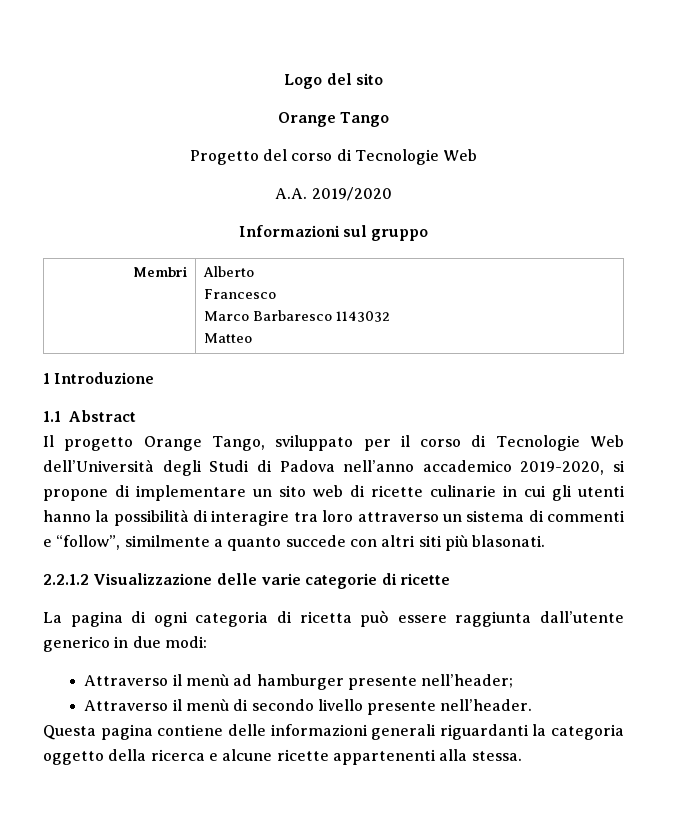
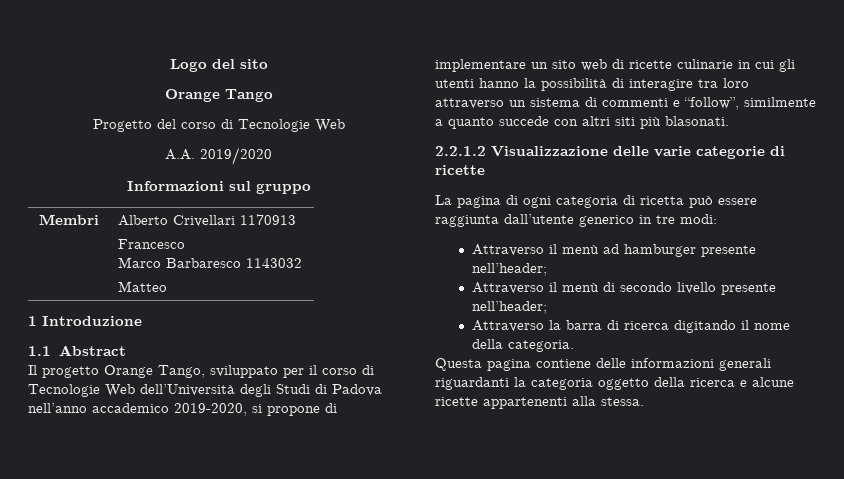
- Membri | Alberto
+ Membri | Alberto Crivellari 1170913
- La pagina di ogni categoria di ricetta può essere raggiunta dall’utente generico in due modi:
+ La pagina di ogni categoria di ricetta può essere raggiunta dall’utente generico in tre modi:
- Attraverso il menù di secondo livello presente nell’header.
+ Attraverso il menù di secondo livello presente nell’header;
+ Attraverso la barra di ricerca digitando il nome della categoria.

